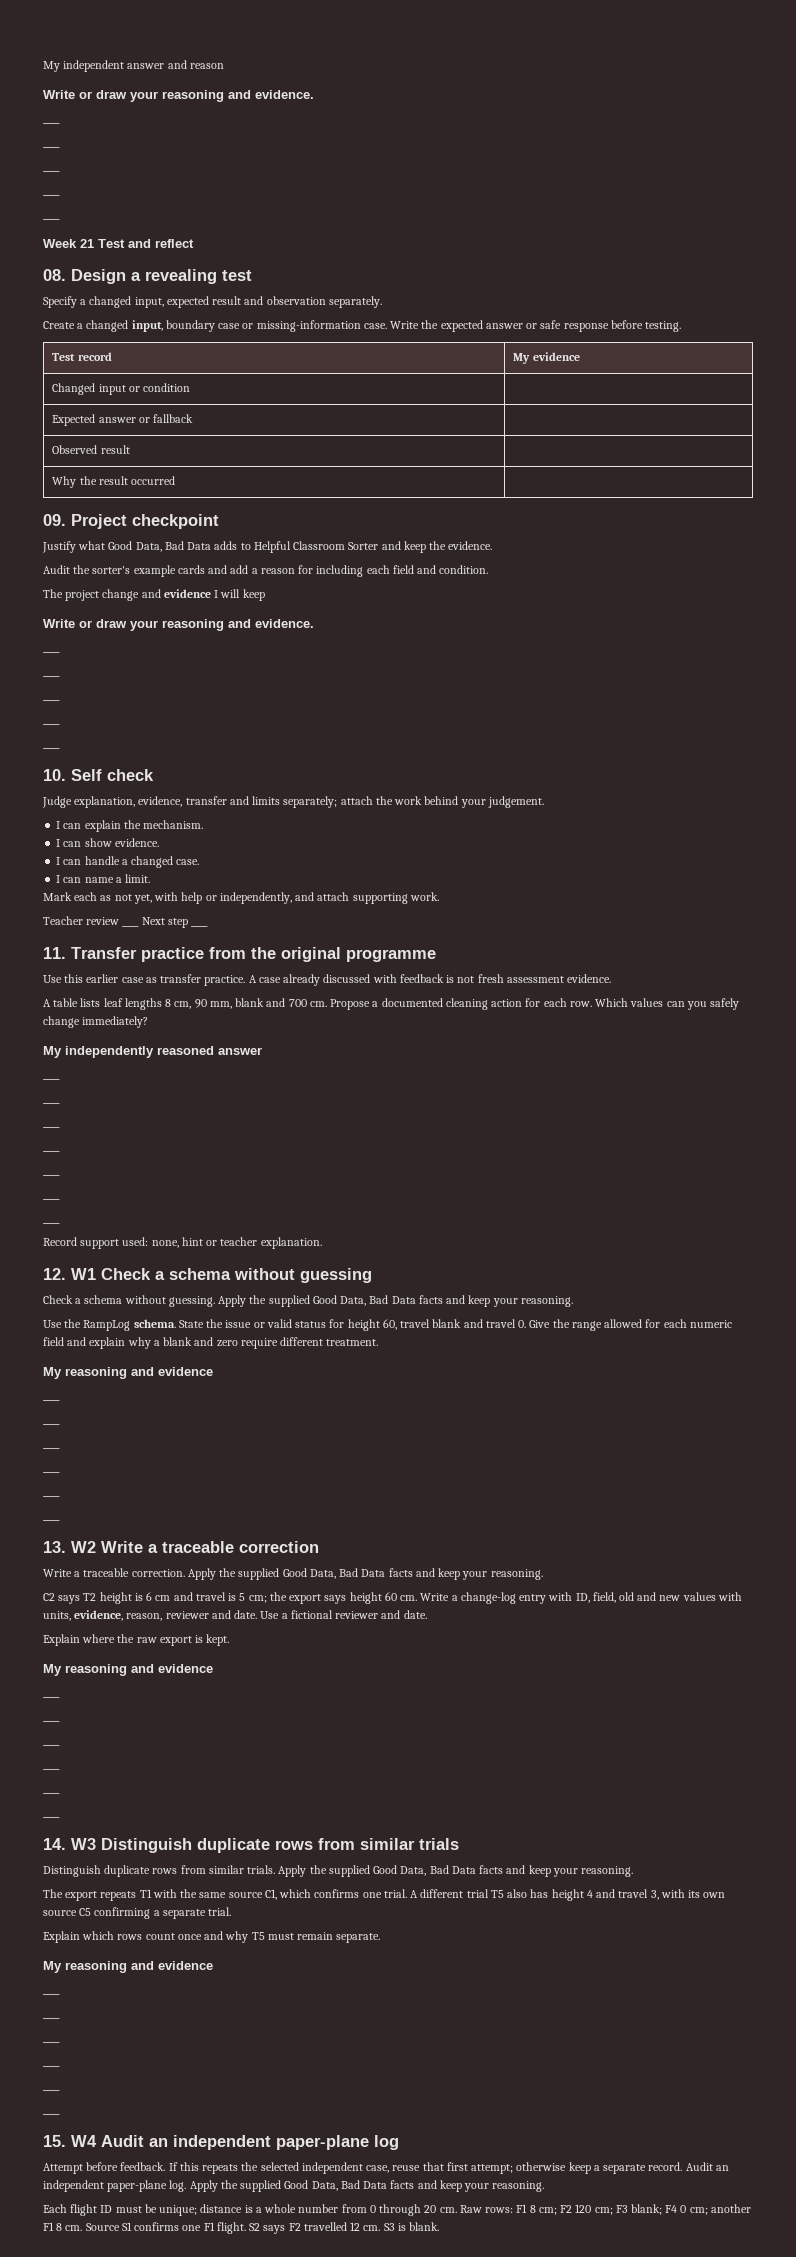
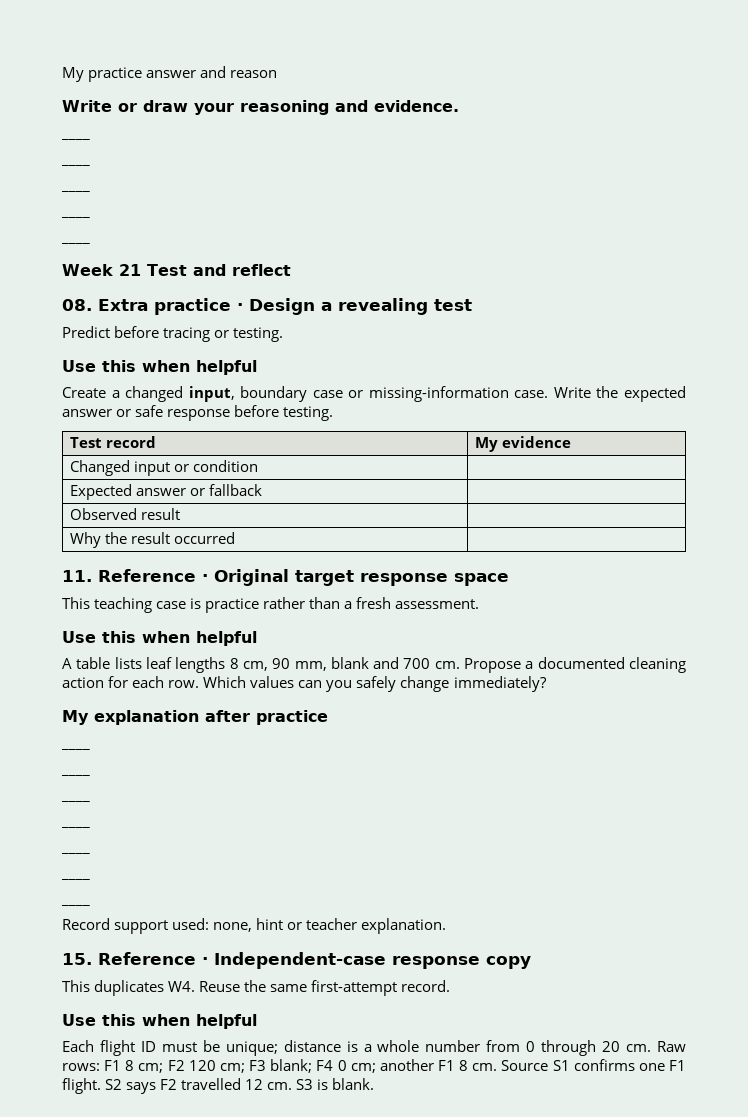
- My independent answer and reason
+ My practice answer and reason
- 08. Design a revealing test
+ 08. Extra practice · Design a revealing test
- Specify a changed input, expected result and observation separately.
+ Predict before tracing or testing.
+ Use this when helpful
- 09. Project checkpoint
- Justify what Good Data, Bad Data adds to Helpful Classroom Sorter and keep the evidence.
- Audit the sorter's example cards and add a reason for including each field and condition.
- The project change and evidence I will keep
- Write or draw your reasoning and evidence.
- ____
- ____
- ____
- ____
- ____
- 10. Self check
- Judge explanation, evidence, transfer and limits separately; attach the work behind your judgement.
- I can explain the mechanism.
- I can show evidence.
- I can handle a changed case.
- I can name a limit.
- Mark each as not yet, with help or independently, and attach supporting work.
- Teacher review ____ Next step ____
- 11. Transfer practice from the original programme
- Use this earlier case as transfer practice. A case already discussed with feedback is not fresh assessment evidence.
+ 11. Reference · Original target response space
+ This teaching case is practice rather than a fresh assessment.
+ Use this when helpful
- My independently reasoned answer
+ My explanation after practice
- 12. W1 Check a schema without guessing
- Check a schema without guessing. Apply the supplied Good Data, Bad Data facts and keep your reasoning.
- Use the RampLog schema. State the issue or valid status for height 60, travel blank and travel 0. Give the range allowed for each numeric field and explain why a blank and zero require different treatment.
- My reasoning and evidence
- ____
- ____
- ____
- ____
- ____
- ____
- 13. W2 Write a traceable correction
- Write a traceable correction. Apply the supplied Good Data, Bad Data facts and keep your reasoning.
- C2 says T2 height is 6 cm and travel is 5 cm; the export says height 60 cm. Write a change-log entry with ID, field, old and new values with units, evidence, reason, reviewer and date. Use a fictional reviewer and date.
- Explain where the raw export is kept.
- My reasoning and evidence
- ____
- ____
- ____
- ____
- ____
- ____
- 14. W3 Distinguish duplicate rows from similar trials
- Distinguish duplicate rows from similar trials. Apply the supplied Good Data, Bad Data facts and keep your reasoning.
- The export repeats T1 with the same source C1, which confirms one trial. A different trial T5 also has height 4 and travel 3, with its own source C5 confirming a separate trial.
- Explain which rows count once and why T5 must remain separate.
- My reasoning and evidence
- ____
- ____
- ____
- ____
- ____
- ____
- 15. W4 Audit an independent paper-plane log
- Attempt before feedback. If this repeats the selected independent case, reuse that first attempt; otherwise keep a separate record. Audit an independent paper-plane log. Apply the supplied Good Data, Bad Data facts and keep your reasoning.
+ 15. Reference · Independent-case response copy
+ This duplicates W4. Reuse the same first-attempt record.
+ Use this when helpful

